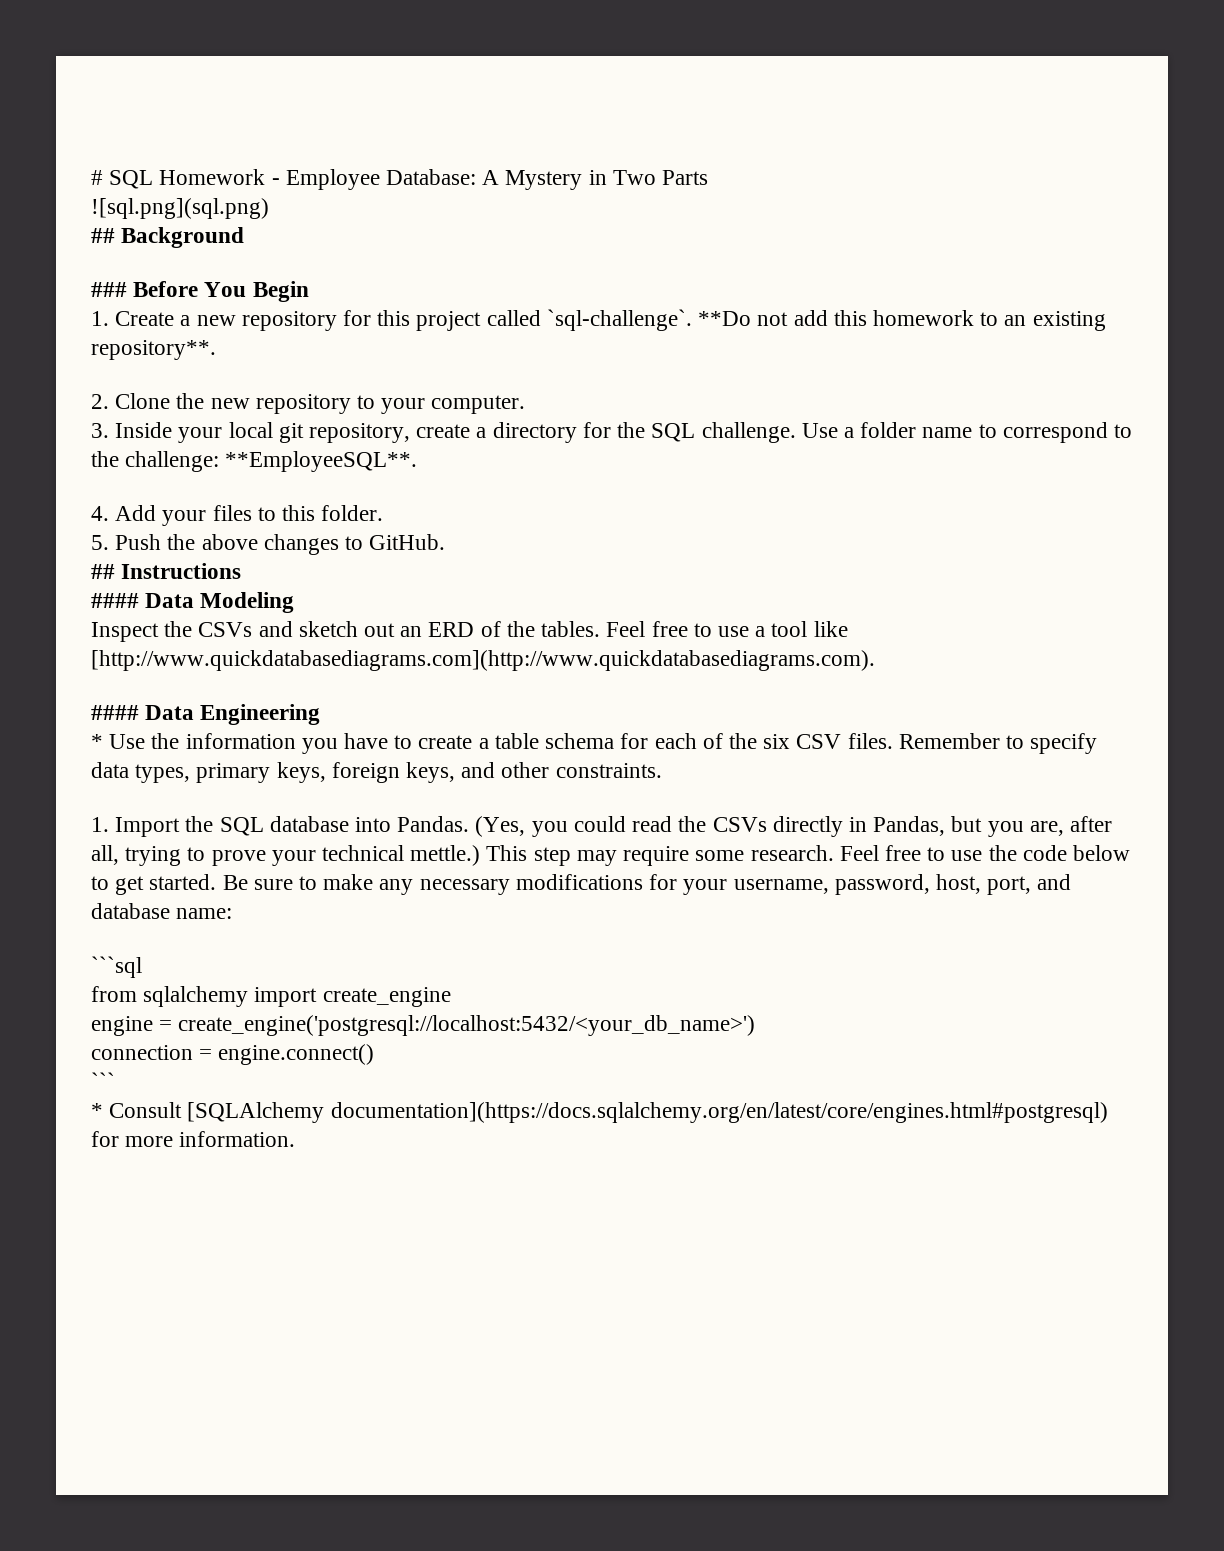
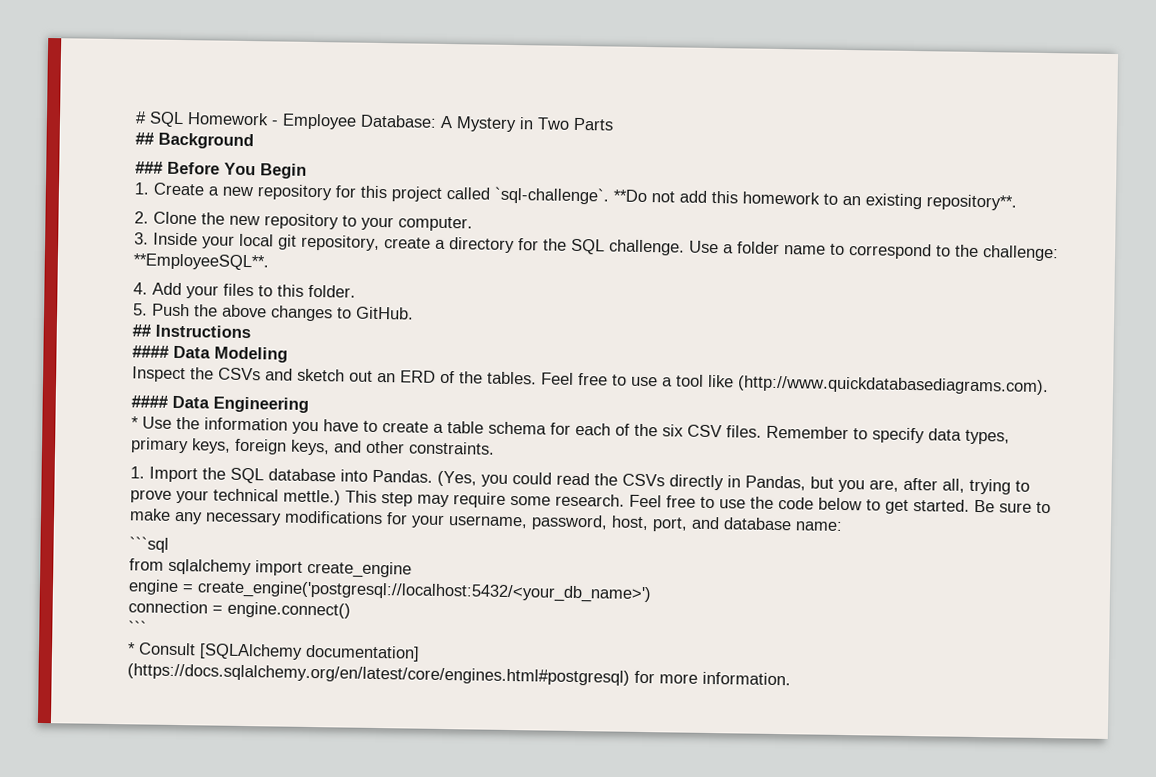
- ![sql.png](sql.png)
- Feel free to use a tool like [http://www.quickdatabasediagrams.com](http://www.quickdatabasediagrams.com).
+ Feel free to use a tool like (http://www.quickdatabasediagrams.com).
- * Consult [SQLAlchemy documentation](https://docs.sqlalchemy.org/en/latest/core/engines.html#postgresql) for more information.
+ * Consult [SQLAlchemy documentation]
+ (https://docs.sqlalchemy.org/en/latest/core/engines.html#postgresql) for more information.

